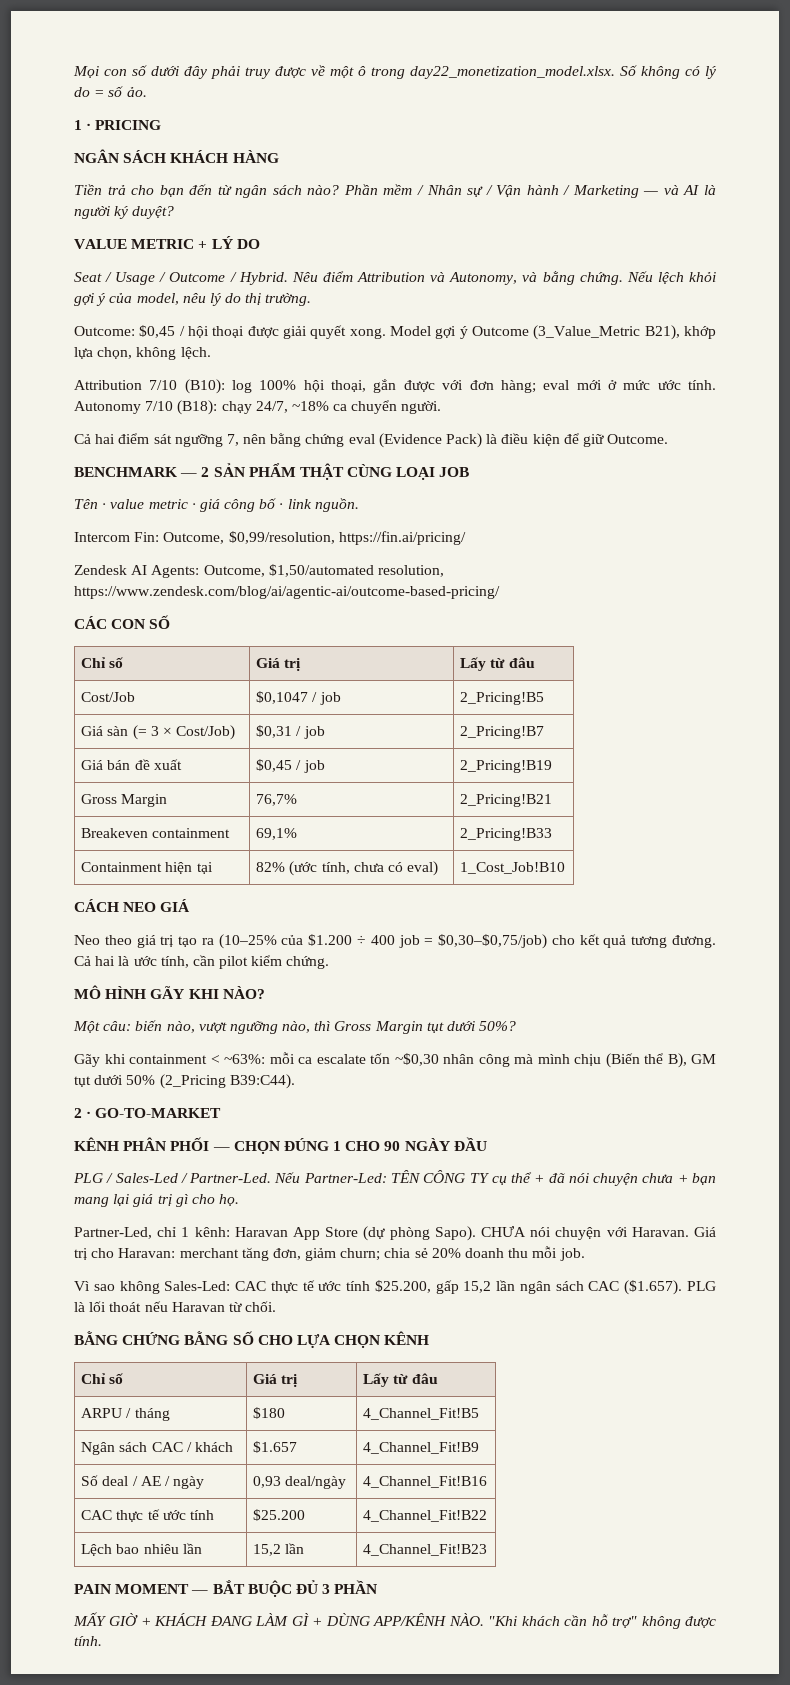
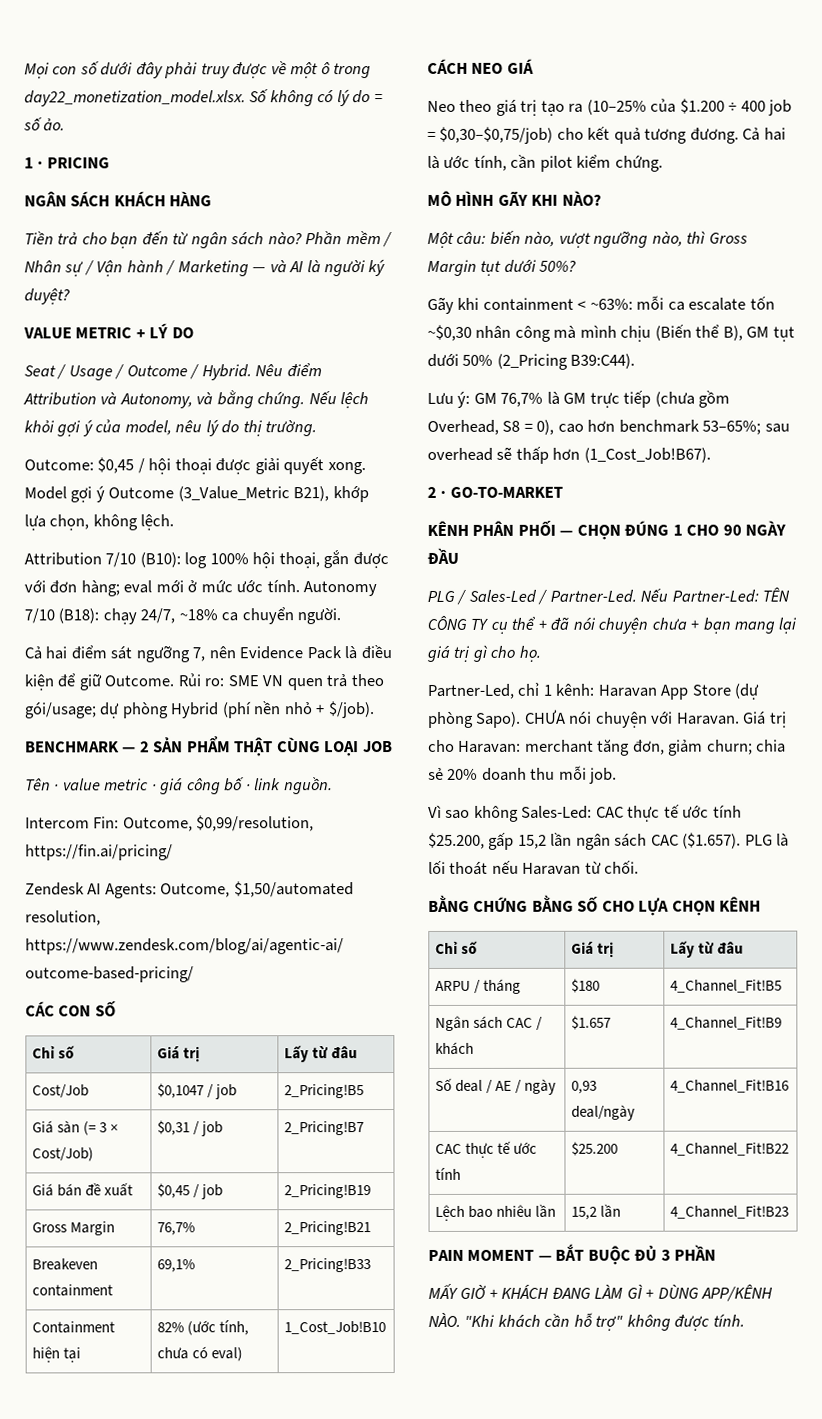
- Cả hai điểm sát ngưỡng 7, nên bằng chứng eval (Evidence Pack) là điều kiện để giữ Outcome.
+ Cả hai điểm sát ngưỡng 7, nên Evidence Pack là điều kiện để giữ Outcome. Rủi ro: SME VN quen trả theo gói/usage; dự phòng Hybrid (phí nền nhỏ + $/job).
+ Lưu ý: GM 76,7% là GM trực tiếp (chưa gồm Overhead, S8 = 0), cao hơn benchmark 53–65%; sau overhead sẽ thấp hơn (1_Cost_Job!B67).

